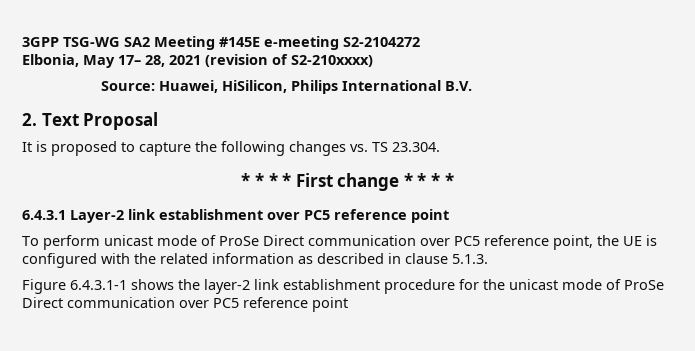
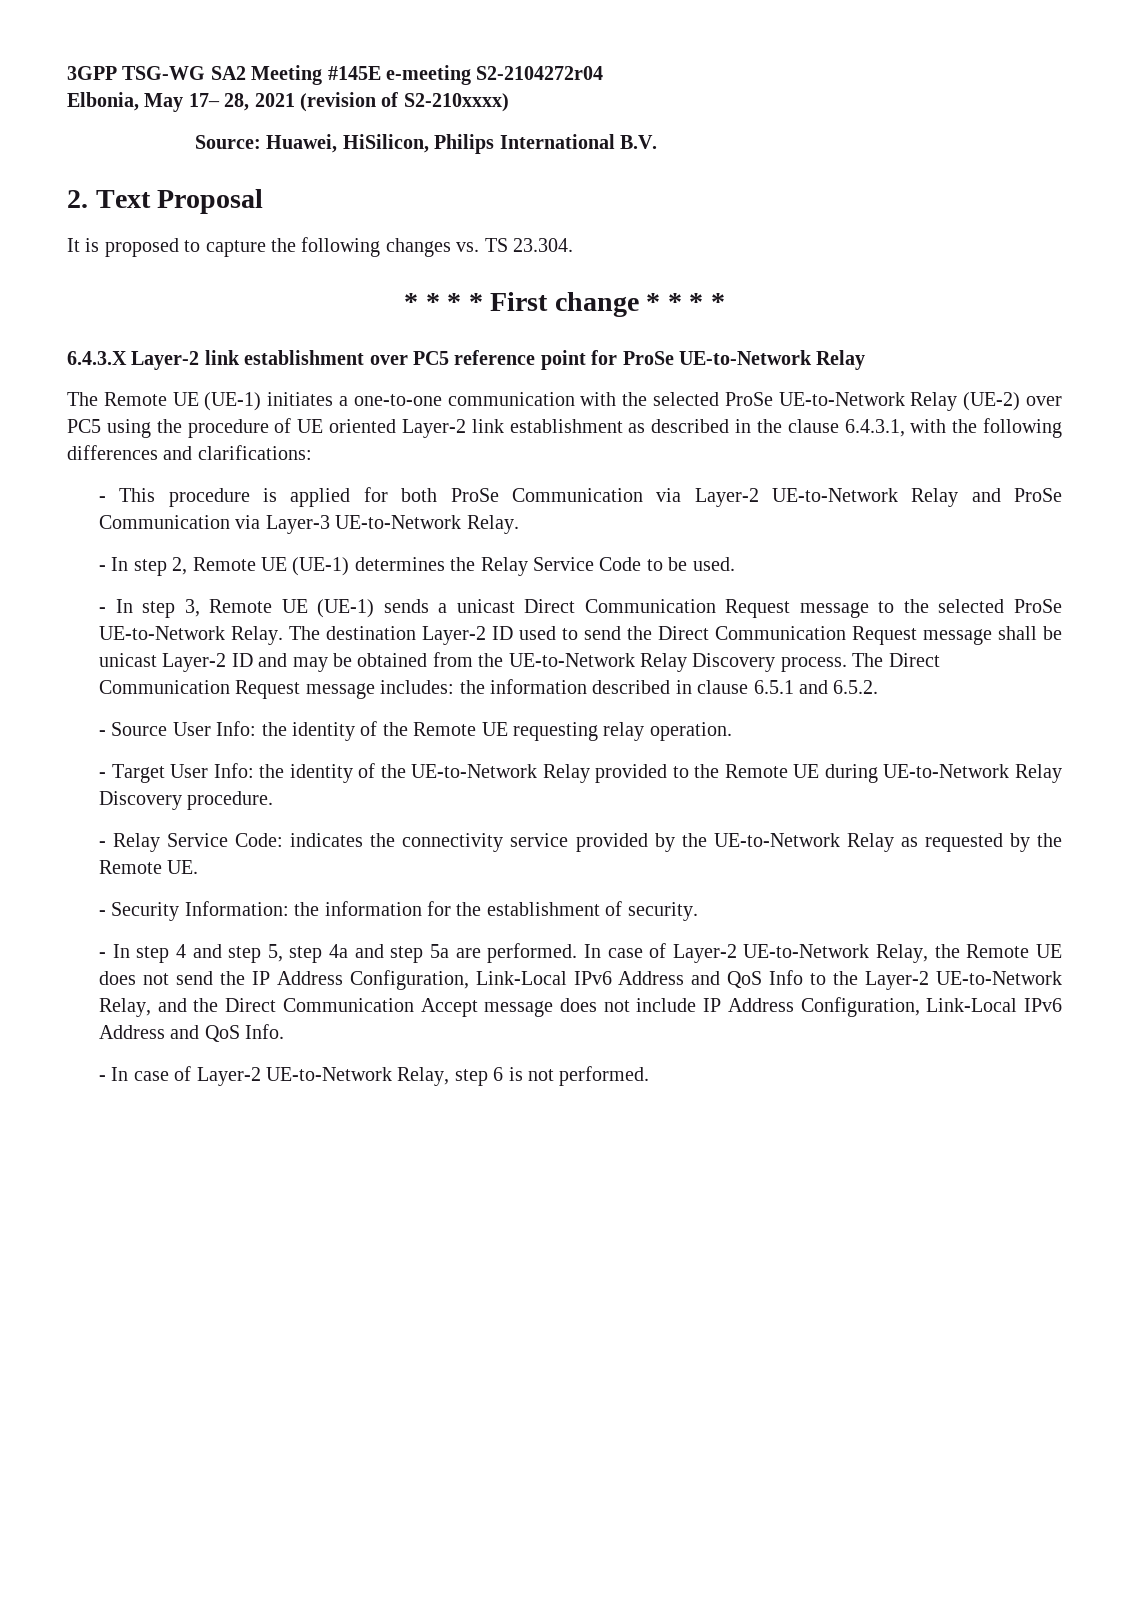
- 3GPP TSG-WG SA2 Meeting #145E e-meeting S2-2104272
+ 3GPP TSG-WG SA2 Meeting #145E e-meeting S2-2104272r04
- 6.4.3.1 Layer-2 link establishment over PC5 reference point
- To perform unicast mode of ProSe Direct communication over PC5 reference point, the UE is configured with the related information as described in clause 5.1.3.
- Figure 6.4.3.1-1 shows the layer-2 link establishment procedure for the unicast mode of ProSe Direct communication over PC5 reference point
+ 6.4.3.X Layer-2 link establishment over PC5 reference point for ProSe UE-to-Network Relay
+ The Remote UE (UE-1) initiates a one-to-one communication with the selected ProSe UE-to-Network Relay (UE-2) over PC5 using the procedure of UE oriented Layer-2 link establishment as described in the clause 6.4.3.1, with the following differences and clarifications:
+ - This procedure is applied for both ProSe Communication via Layer-2 UE-to-Network Relay and ProSe Communication via Layer-3 UE-to-Network Relay.
+ - In step 2, Remote UE (UE-1) determines the Relay Service Code to be used.
+ - In step 3, Remote UE (UE-1) sends a unicast Direct Communication Request message to the selected ProSe UE-to-Network Relay. The destination Layer-2 ID used to send the Direct Communication Request message shall be unicast Layer-2 ID and may be obtained from the UE-to-Network Relay Discovery process. The Direct Communication Request message includes: the information described in clause 6.5.1 and 6.5.2.
+ - Source User Info: the identity of the Remote UE requesting relay operation.
+ - Target User Info: the identity of the UE-to-Network Relay provided to the Remote UE during UE-to-Network Relay Discovery procedure.
+ - Relay Service Code: indicates the connectivity service provided by the UE-to-Network Relay as requested by the Remote UE.
+ - Security Information: the information for the establishment of security.
+ - In step 4 and step 5, step 4a and step 5a are performed. In case of Layer-2 UE-to-Network Relay, the Remote UE does not send the IP Address Configuration, Link-Local IPv6 Address and QoS Info to the Layer-2 UE-to-Network Relay, and the Direct Communication Accept message does not include IP Address Configuration, Link-Local IPv6 Address and QoS Info.
+ - In case of Layer-2 UE-to-Network Relay, step 6 is not performed.

